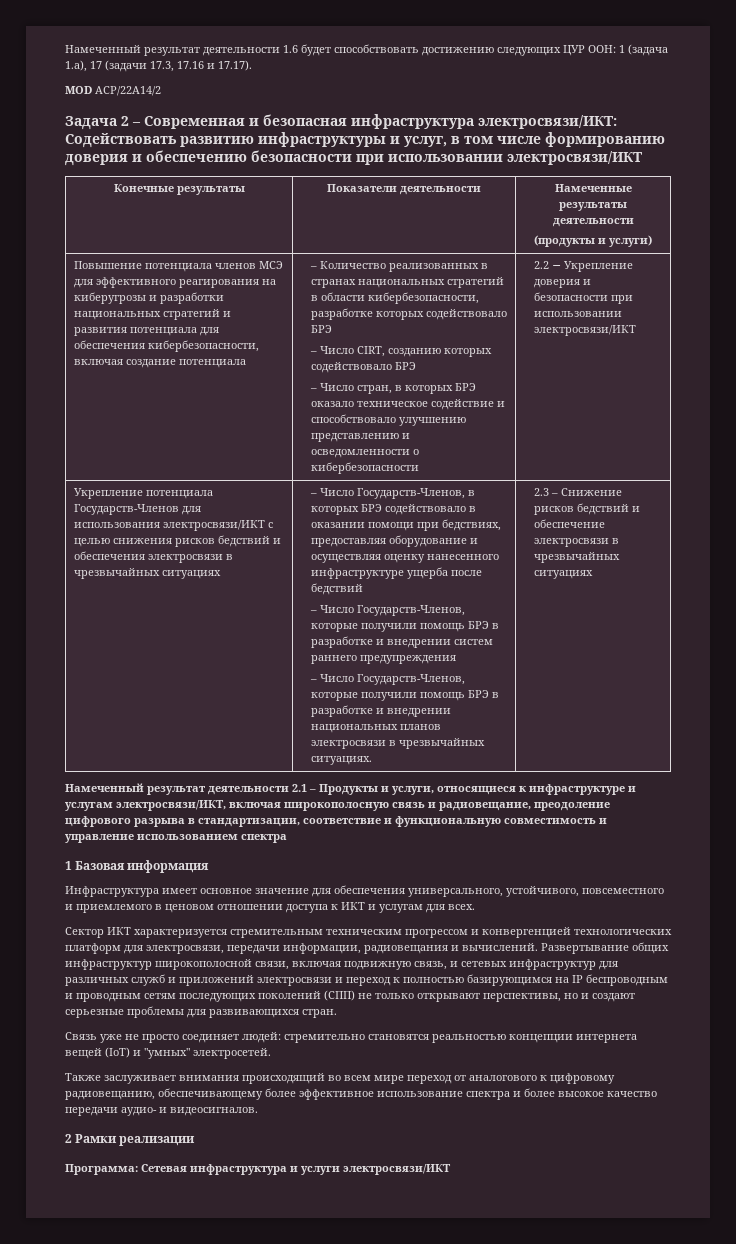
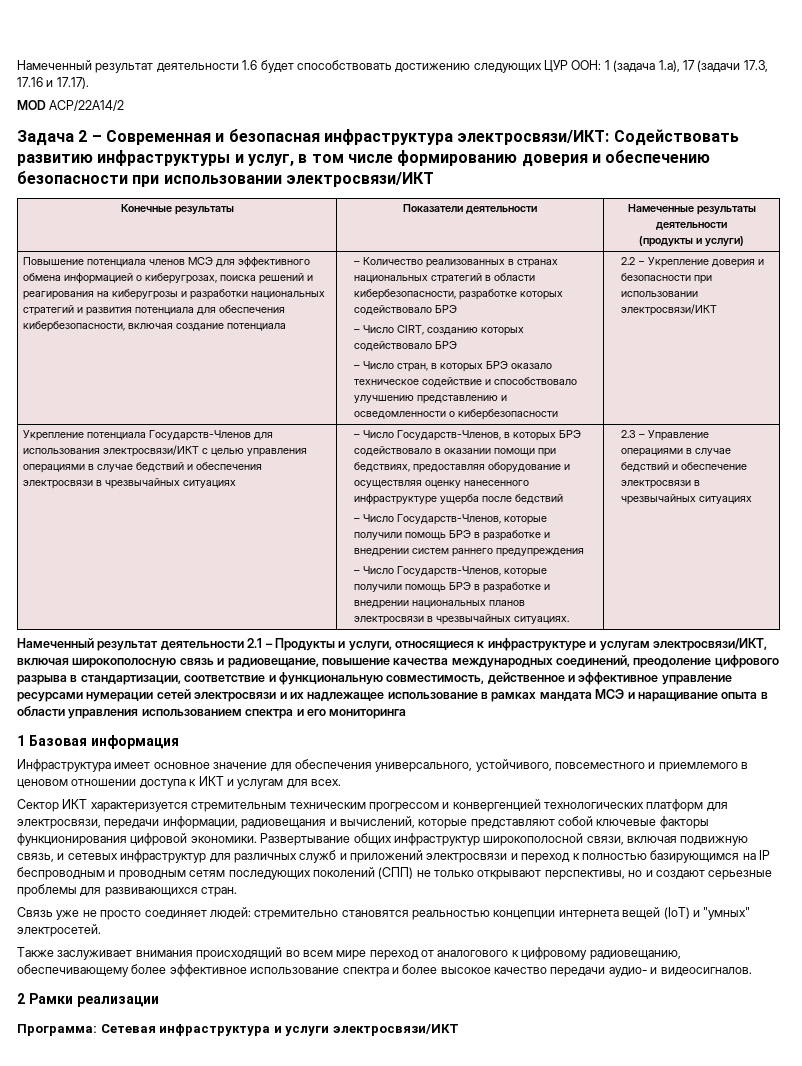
- Повышение потенциала членов МСЭ для эффективного реагирования на киберугрозы и разработки национальных стратегий и развития потенциала для обеспечения кибербезопасности, включая создание потенциала
+ Повышение потенциала членов МСЭ для эффективного обмена информацией о киберугрозах, поиска решений и реагирования на киберугрозы и разработки национальных стратегий и развития потенциала для обеспечения кибербезопасности, включая создание потенциала
- Укрепление потенциала Государств-Членов для использования электросвязи/ИКТ с целью снижения рисков бедствий и обеспечения электросвязи в чрезвычайных ситуациях
+ Укрепление потенциала Государств-Членов для использования электросвязи/ИКТ с целью управления операциями в случае бедствий и обеспечения электросвязи в чрезвычайных ситуациях
- 2.3 – Снижение рисков бедствий и обеспечение электросвязи в чрезвычайных ситуациях
+ 2.3 – Управление операциями в случае бедствий и обеспечение электросвязи в чрезвычайных ситуациях
- Намеченный результат деятельности 2.1 – Продукты и услуги, относящиеся к инфраструктуре и услугам электросвязи/ИКТ, включая широкополосную связь и радиовещание, преодоление цифрового разрыва в стандартизации, соответствие и функциональную совместимость и управление использованием спектра
+ Намеченный результат деятельности 2.1 – Продукты и услуги, относящиеся к инфраструктуре и услугам электросвязи/ИКТ, включая широкополосную связь и радиовещание, повышение качества международных соединений, преодоление цифрового разрыва в стандартизации, соответствие и функциональную совместимость, действенное и эффективное управление ресурсами нумерации сетей электросвязи и их надлежащее использование в рамках мандата МСЭ и наращивание опыта в области управления использованием спектра и его мониторинга
- Сектор ИКТ характеризуется стремительным техническим прогрессом и конвергенцией технологических платформ для электросвязи, передачи информации, радиовещания и вычислений.
+ Сектор ИКТ характеризуется стремительным техническим прогрессом и конвергенцией технологических платформ для электросвязи, передачи информации, радиовещания и вычислений, которые представляют собой ключевые факторы функционирования цифровой экономики.

